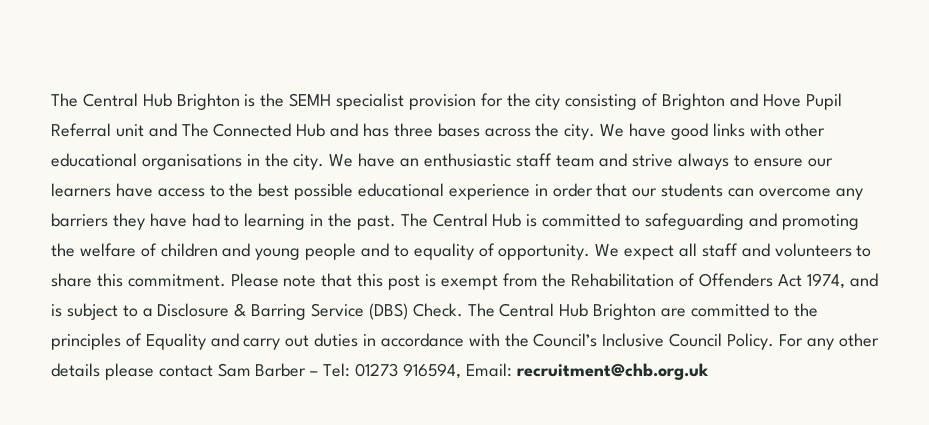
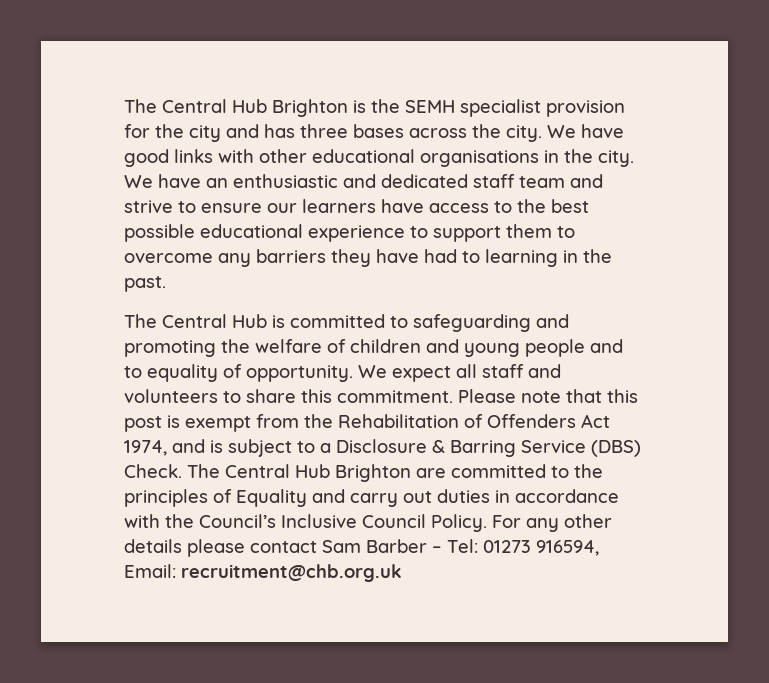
- The Central Hub Brighton is the SEMH specialist provision for the city consisting of Brighton and Hove Pupil Referral unit and The Connected Hub and has three bases across the city.
+ The Central Hub Brighton is the SEMH specialist provision for the city and has three bases across the city.
- We have an enthusiastic staff team and strive always to ensure our learners have access to the best possible educational experience in order that our students can overcome any barriers they have had to learning in the past. The Central Hub is committed to safeguarding and promoting the welfare of children and young people and to equality of opportunity.
+ We have an enthusiastic and dedicated staff team and strive to ensure our learners have access to the best possible educational experience to support them to overcome any barriers they have had to learning in the past.
+ The Central Hub is committed to safeguarding and promoting the welfare of children and young people and to equality of opportunity.

